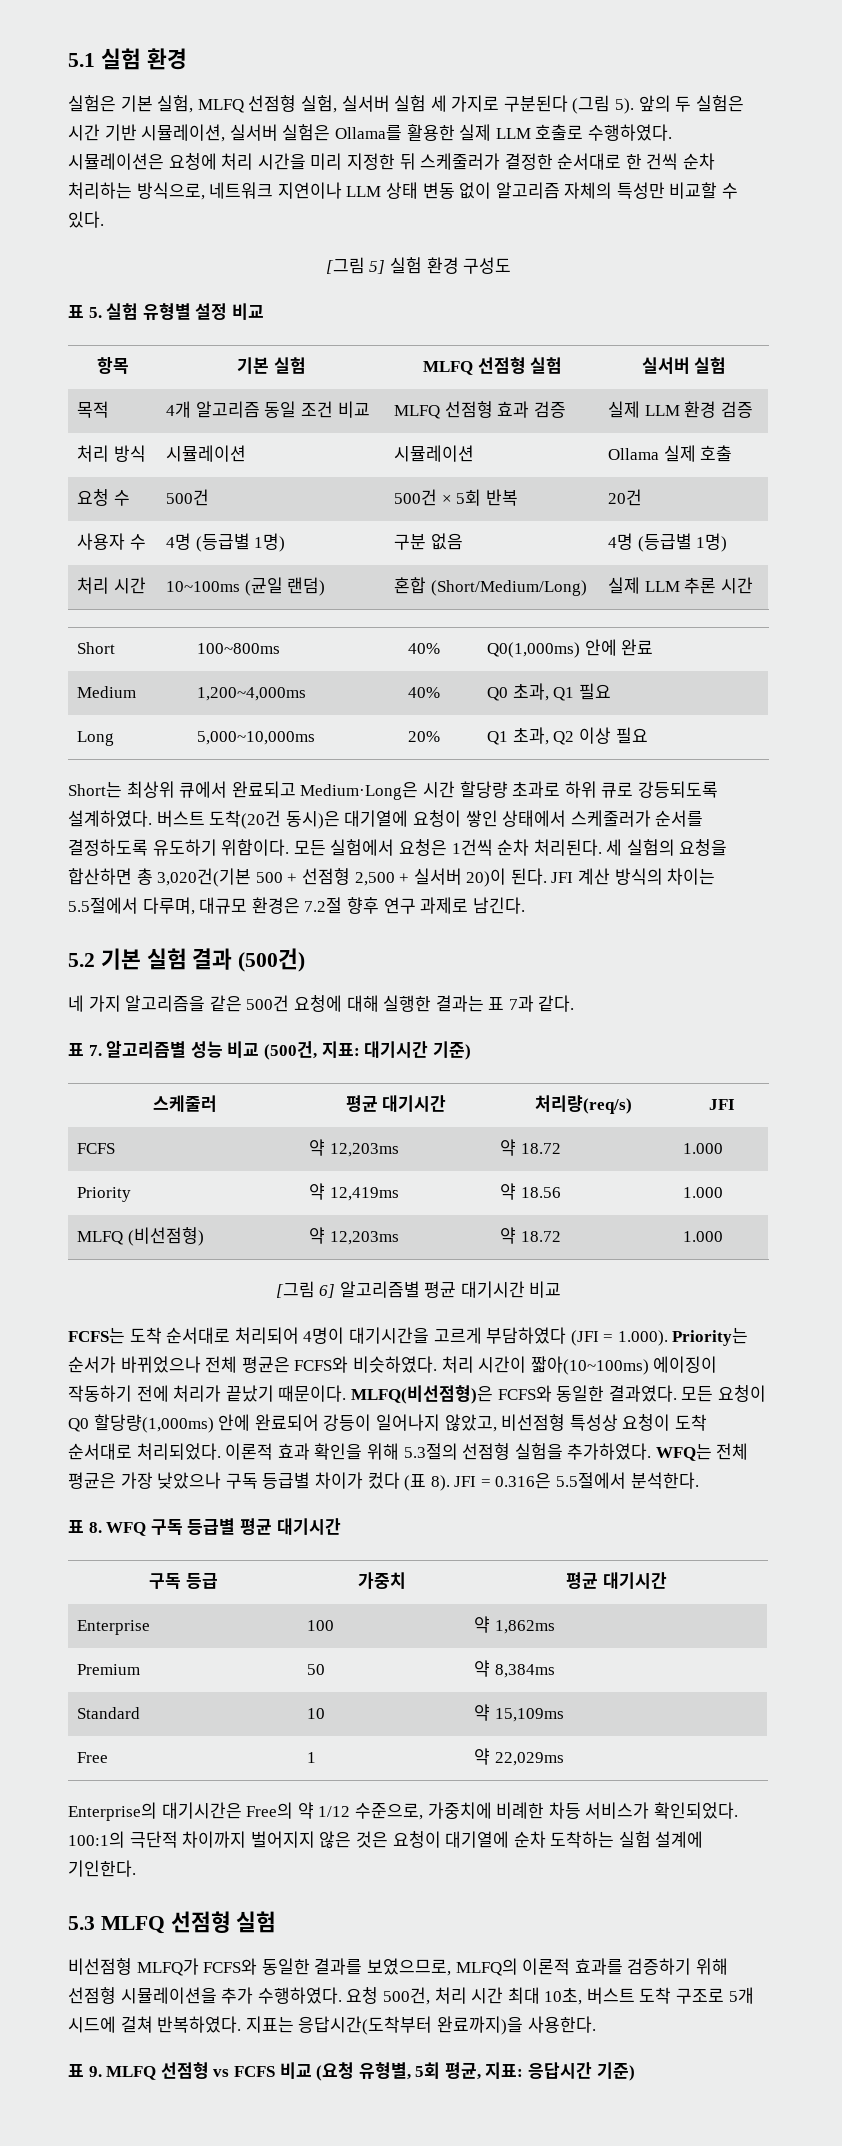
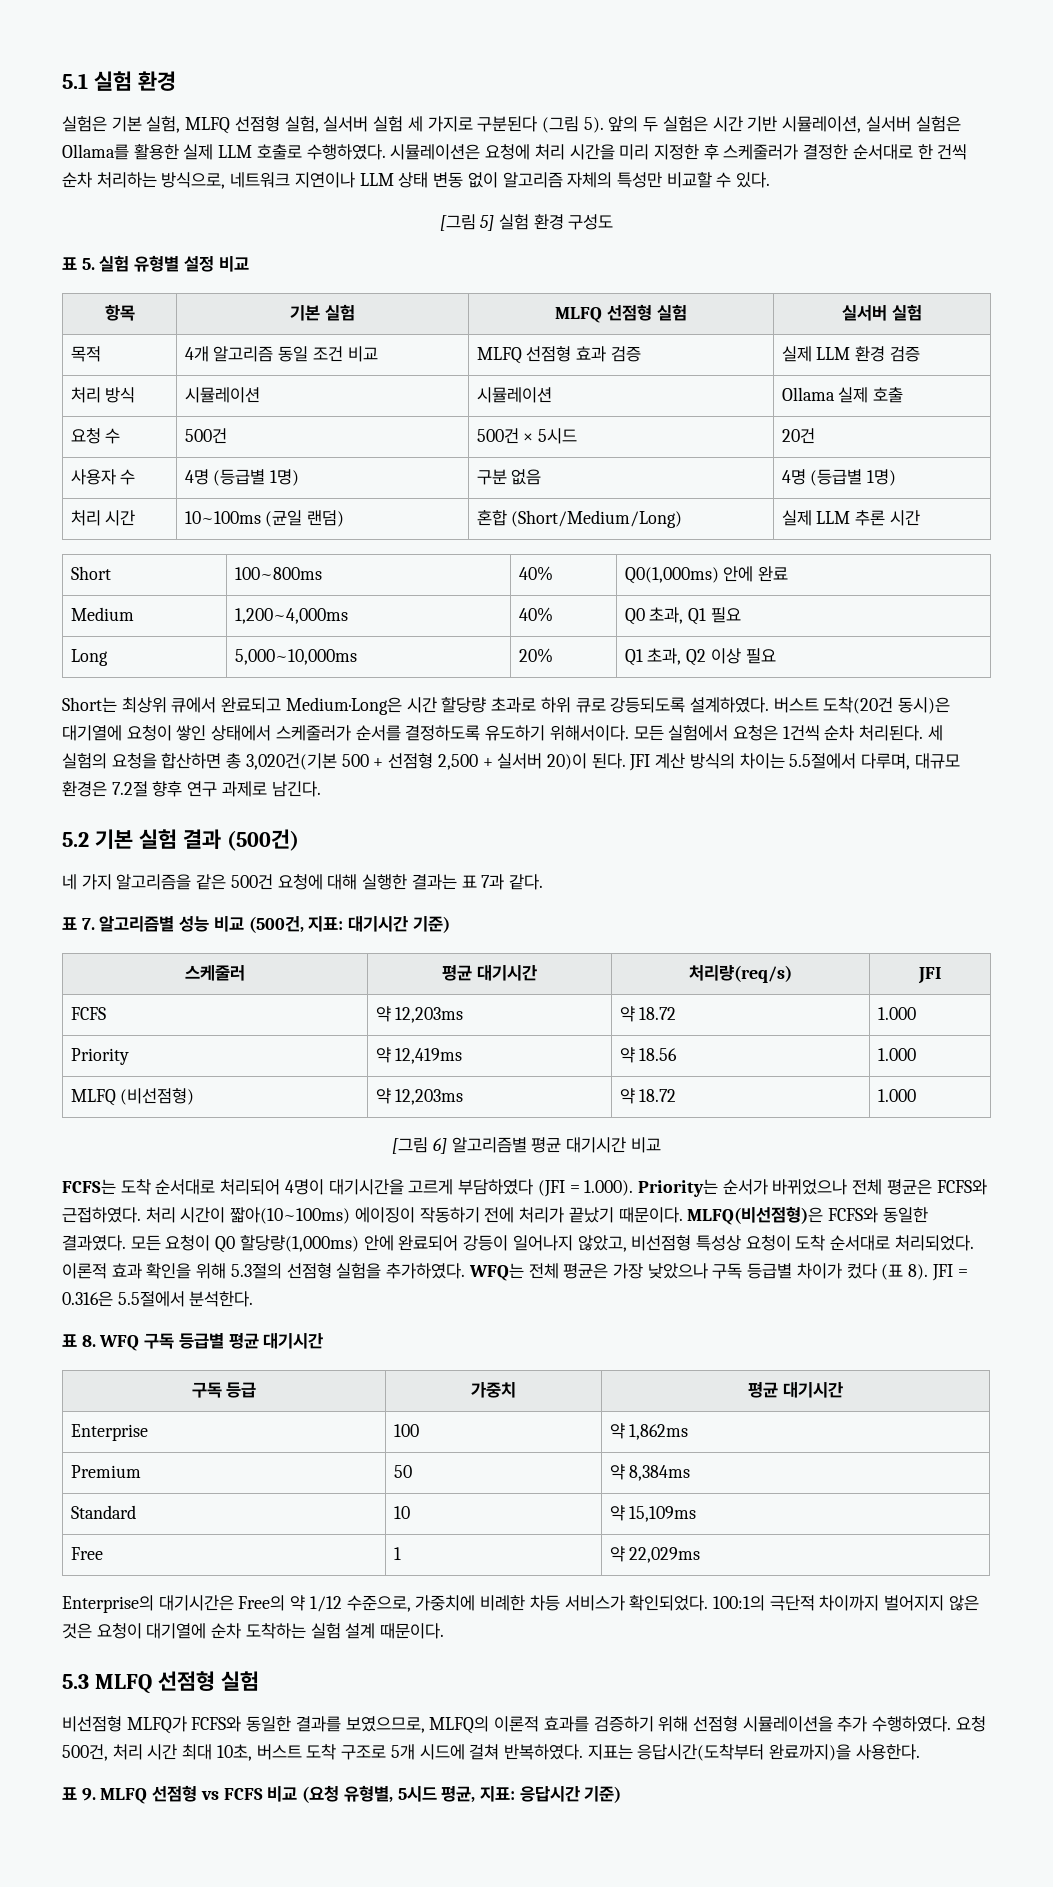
- 시뮬레이션은 요청에 처리 시간을 미리 지정한 뒤 스케줄러가 결정한 순서대로 한 건씩 순차 처리하는 방식으로, 네트워크 지연이나 LLM 상태 변동 없이 알고리즘 자체의 특성만 비교할 수 있다.
+ 시뮬레이션은 요청에 처리 시간을 미리 지정한 후 스케줄러가 결정한 순서대로 한 건씩 순차 처리하는 방식으로, 네트워크 지연이나 LLM 상태 변동 없이 알고리즘 자체의 특성만 비교할 수 있다.
- 요청 수 | 500건 | 500건 × 5회 반복 | 20건
+ 요청 수 | 500건 | 500건 × 5시드 | 20건
- 버스트 도착(20건 동시)은 대기열에 요청이 쌓인 상태에서 스케줄러가 순서를 결정하도록 유도하기 위함이다.
+ 버스트 도착(20건 동시)은 대기열에 요청이 쌓인 상태에서 스케줄러가 순서를 결정하도록 유도하기 위해서이다.
- FCFS는 도착 순서대로 처리되어 4명이 대기시간을 고르게 부담하였다 (JFI = 1.000). Priority는 순서가 바뀌었으나 전체 평균은 FCFS와 비슷하였다.
+ FCFS는 도착 순서대로 처리되어 4명이 대기시간을 고르게 부담하였다 (JFI = 1.000). Priority는 순서가 바뀌었으나 전체 평균은 FCFS와 근접하였다.
- 100:1의 극단적 차이까지 벌어지지 않은 것은 요청이 대기열에 순차 도착하는 실험 설계에 기인한다.
+ 100:1의 극단적 차이까지 벌어지지 않은 것은 요청이 대기열에 순차 도착하는 실험 설계 때문이다.
- 표 9. MLFQ 선점형 vs FCFS 비교 (요청 유형별, 5회 평균, 지표: 응답시간 기준)
+ 표 9. MLFQ 선점형 vs FCFS 비교 (요청 유형별, 5시드 평균, 지표: 응답시간 기준)

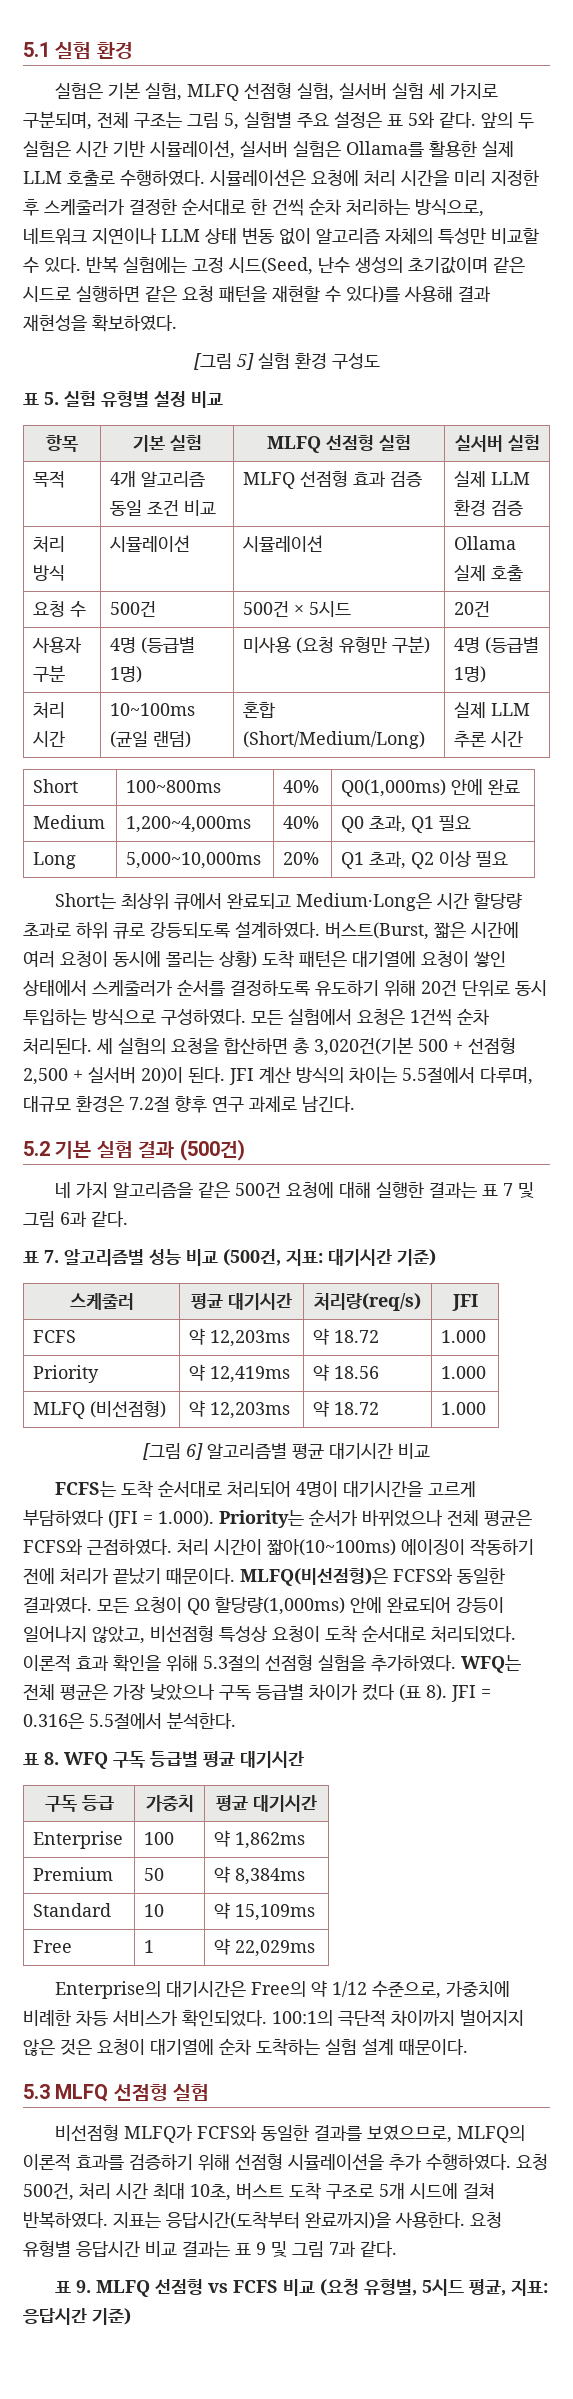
- 실험은 기본 실험, MLFQ 선점형 실험, 실서버 실험 세 가지로 구분된다 (그림 5).
+ 실험은 기본 실험, MLFQ 선점형 실험, 실서버 실험 세 가지로 구분되며, 전체 구조는 그림 5, 실험별 주요 설정은 표 5와 같다.
+ 반복 실험에는 고정 시드(Seed, 난수 생성의 초기값이며 같은 시드로 실행하면 같은 요청 패턴을 재현할 수 있다)를 사용해 결과 재현성을 확보하였다.
- 사용자 수 | 4명 (등급별 1명) | 구분 없음 | 4명 (등급별 1명)
+ 사용자 구분 | 4명 (등급별 1명) | 미사용 (요청 유형만 구분) | 4명 (등급별 1명)
- 버스트 도착(20건 동시)은 대기열에 요청이 쌓인 상태에서 스케줄러가 순서를 결정하도록 유도하기 위해서이다.
+ 버스트(Burst, 짧은 시간에 여러 요청이 동시에 몰리는 상황) 도착 패턴은 대기열에 요청이 쌓인 상태에서 스케줄러가 순서를 결정하도록 유도하기 위해 20건 단위로 동시 투입하는 방식으로 구성하였다.
- 네 가지 알고리즘을 같은 500건 요청에 대해 실행한 결과는 표 7과 같다.
+ 네 가지 알고리즘을 같은 500건 요청에 대해 실행한 결과는 표 7 및 그림 6과 같다.
+ 요청 유형별 응답시간 비교 결과는 표 9 및 그림 7과 같다.

